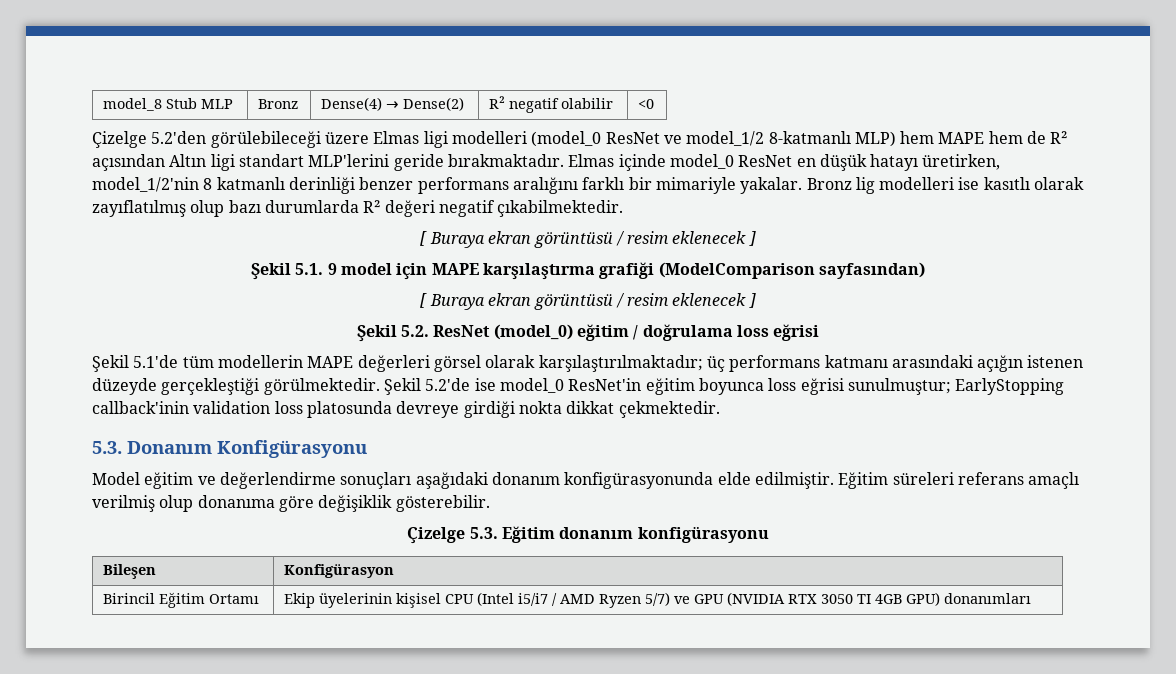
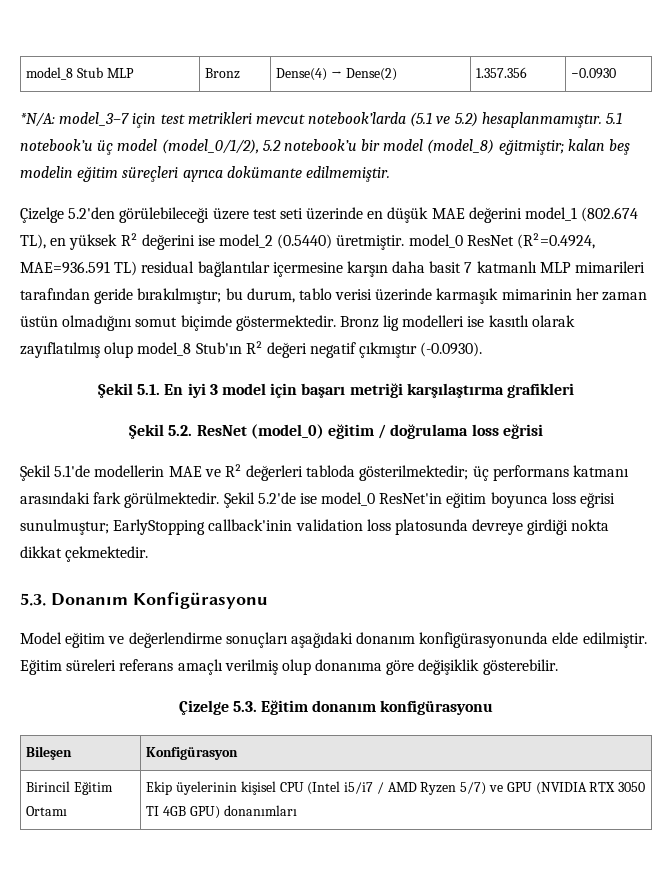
- model_8 Stub MLP | Bronz | Dense(4) → Dense(2) | R² negatif olabilir | <0
- Çizelge 5.2'den görülebileceği üzere Elmas ligi modelleri (model_0 ResNet ve model_1/2 8-katmanlı MLP) hem MAPE hem de R² açısından Altın ligi standart MLP'lerini geride bırakmaktadır. Elmas içinde model_0 ResNet en düşük hatayı üretirken, model_1/2'nin 8 katmanlı derinliği benzer performans aralığını farklı bir mimariyle yakalar.
+ model_8 Stub MLP | Bronz | Dense(4) → Dense(2) | 1.357.356 | −0.0930
+ *N/A: model_3–7 için test metrikleri mevcut notebook’larda (5.1 ve 5.2) hesaplanmamıştır. 5.1 notebook’u üç model (model_0/1/2), 5.2 notebook’u bir model (model_8) eğitmiştir; kalan beş modelin eğitim süreçleri ayrıca dokümante edilmemiştir.
+ Çizelge 5.2'den görülebileceği üzere test seti üzerinde en düşük MAE değerini model_1 (802.674 TL), en yüksek R² değerini ise model_2 (0.5440) üretmiştir. model_0 ResNet (R²=0.4924, MAE=936.591 TL) residual bağlantılar içermesine karşın daha basit 7 katmanlı MLP mimarileri tarafından geride bırakılmıştır; bu durum, tablo verisi üzerinde karmaşık mimarinin her zaman üstün olmadığını somut biçimde göstermektedir.
- Bronz lig modelleri ise kasıtlı olarak zayıflatılmış olup bazı durumlarda R² değeri negatif çıkabilmektedir.
- [ Buraya ekran görüntüsü / resim eklenecek ]
- Şekil 5.1. 9 model için MAPE karşılaştırma grafiği (ModelComparison sayfasından)
- [ Buraya ekran görüntüsü / resim eklenecek ]
+ Bronz lig modelleri ise kasıtlı olarak zayıflatılmış olup model_8 Stub'ın R² değeri negatif çıkmıştır (-0.0930).
+ Şekil 5.1. En iyi 3 model için başarı metriği karşılaştırma grafikleri
- Şekil 5.1'de tüm modellerin MAPE değerleri görsel olarak karşılaştırılmaktadır; üç performans katmanı arasındaki açığın istenen düzeyde gerçekleştiği görülmektedir.
+ Şekil 5.1'de modellerin MAE ve R² değerleri tabloda gösterilmektedir; üç performans katmanı arasındaki fark görülmektedir.

